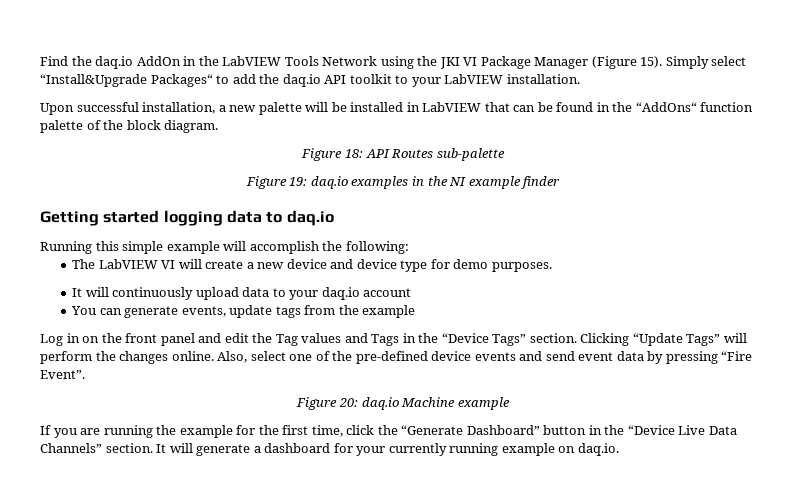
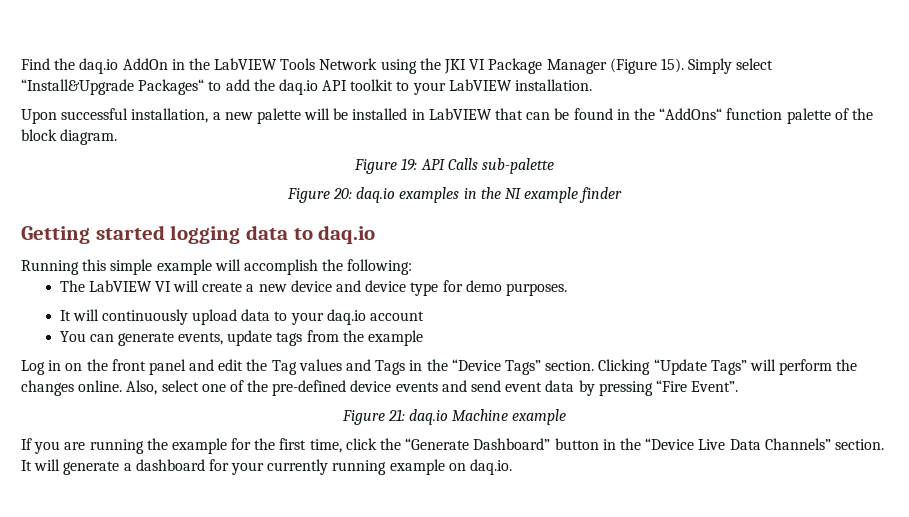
- Figure 18: API Routes sub-palette
+ Figure 19: API Calls sub-palette
- Figure 19: daq.io examples in the NI example finder
+ Figure 20: daq.io examples in the NI example finder
- Figure 20: daq.io Machine example
+ Figure 21: daq.io Machine example

